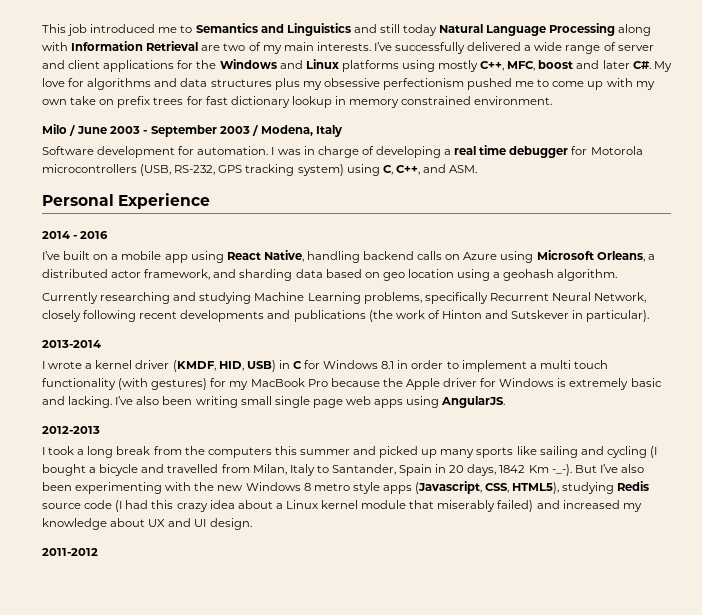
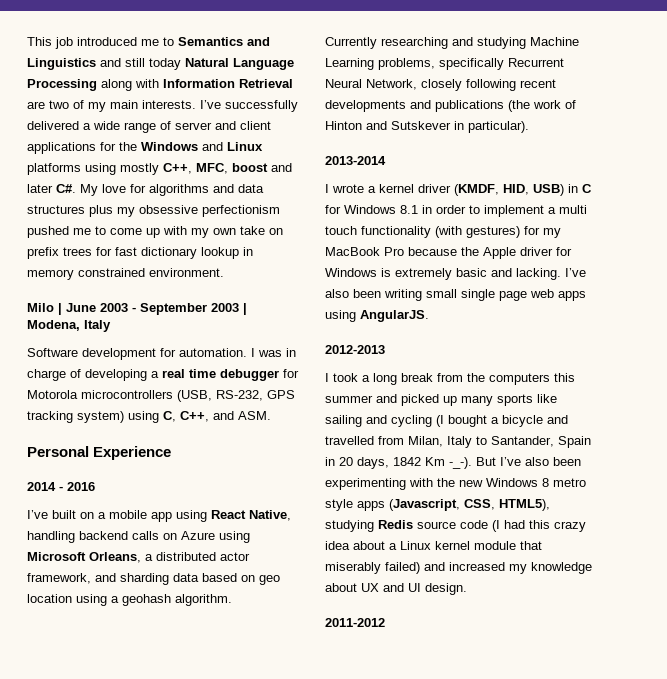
- Milo / June 2003 - September 2003 / Modena, Italy
+ Milo | June 2003 - September 2003 | Modena, Italy

